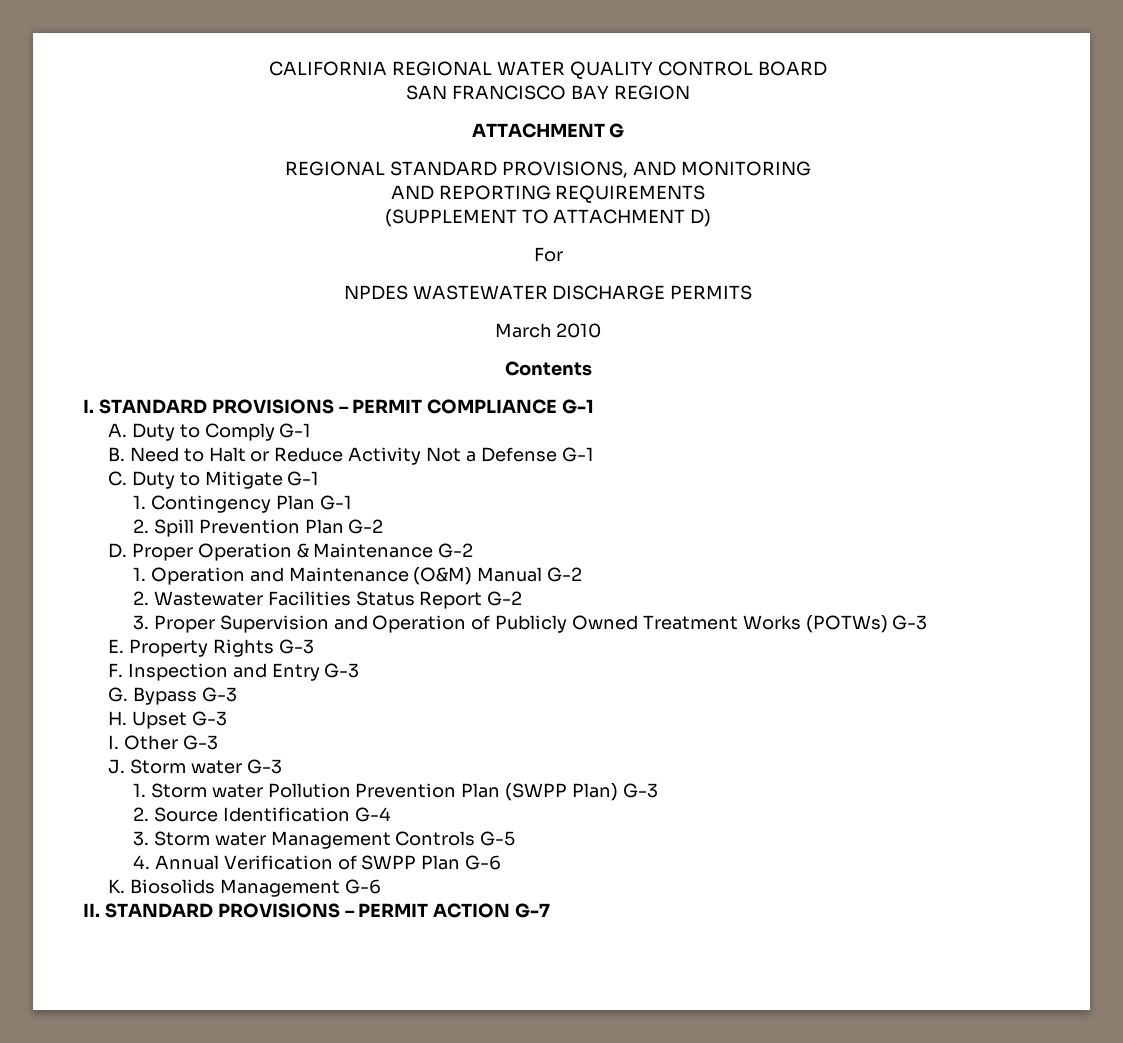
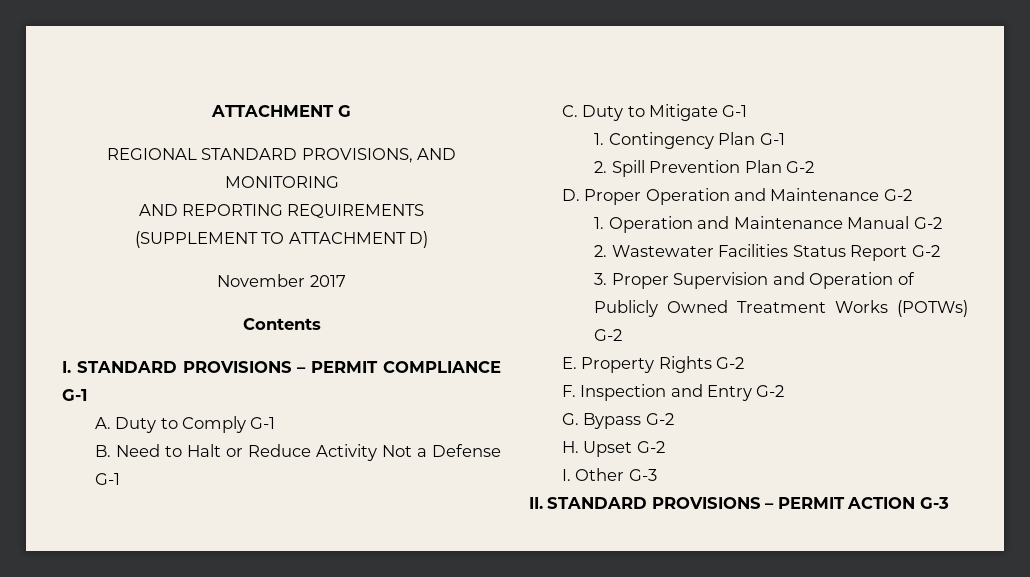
- CALIFORNIA REGIONAL WATER QUALITY CONTROL BOARD
- SAN FRANCISCO BAY REGION
- For
- NPDES WASTEWATER DISCHARGE PERMITS
- March 2010
+ November 2017
- D. Proper Operation & Maintenance G-2
+ D. Proper Operation and Maintenance G-2
- 1. Operation and Maintenance (O&M) Manual G-2
+ 1. Operation and Maintenance Manual G-2
- 3. Proper Supervision and Operation of Publicly Owned Treatment Works (POTWs) G-3
+ 3. Proper Supervision and Operation of Publicly Owned Treatment Works (POTWs) G-2
- E. Property Rights G-3
+ E. Property Rights G-2
- F. Inspection and Entry G-3
+ F. Inspection and Entry G-2
- G. Bypass G-3
+ G. Bypass G-2
- H. Upset G-3
+ H. Upset G-2
- J. Storm water G-3
- 1. Storm water Pollution Prevention Plan (SWPP Plan) G-3
- 2. Source Identification G-4
- 3. Storm water Management Controls G-5
- 4. Annual Verification of SWPP Plan G-6
- K. Biosolids Management G-6
- II. STANDARD PROVISIONS – PERMIT ACTION G-7
+ II. STANDARD PROVISIONS – PERMIT ACTION G-3

